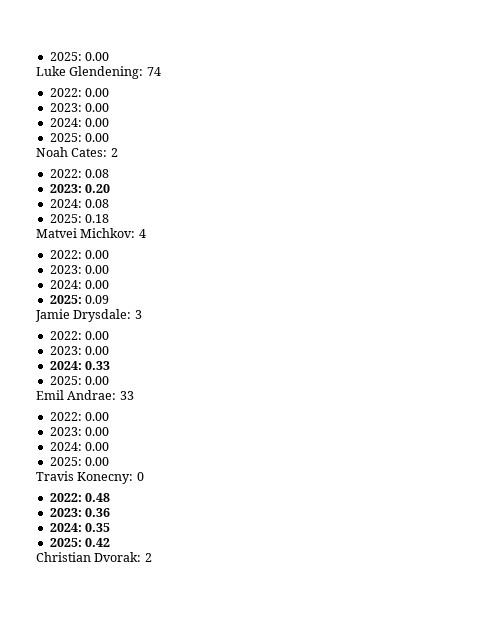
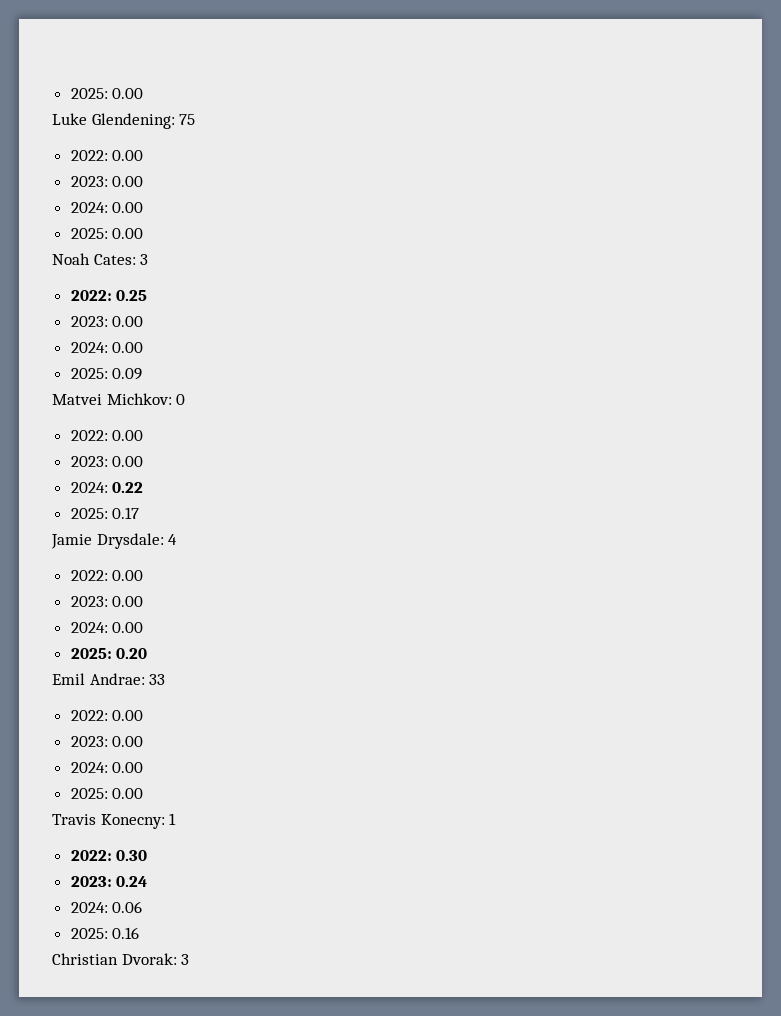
- Luke Glendening: 74
+ Luke Glendening: 75
- Noah Cates: 2
- 2022: 0.08
- 2023: 0.20
- 2024: 0.08
- 2025: 0.18
+ Noah Cates: 3
+ 2022: 0.25
+ 2023: 0.00
+ 2024: 0.00
+ 2025: 0.09
- Matvei Michkov: 4
+ Matvei Michkov: 0
+ 2022: 0.00
+ 2023: 0.00
+ 2024: 0.22
+ 2025: 0.17
+ Jamie Drysdale: 4
- 2025: 0.09
- Jamie Drysdale: 3
- 2022: 0.00
- 2023: 0.00
- 2024: 0.33
- 2025: 0.00
+ 2025: 0.20
- Travis Konecny: 0
- 2022: 0.48
- 2023: 0.36
- 2024: 0.35
- 2025: 0.42
+ Travis Konecny: 1
+ 2022: 0.30
+ 2023: 0.24
+ 2024: 0.06
+ 2025: 0.16
- Christian Dvorak: 2
+ Christian Dvorak: 3

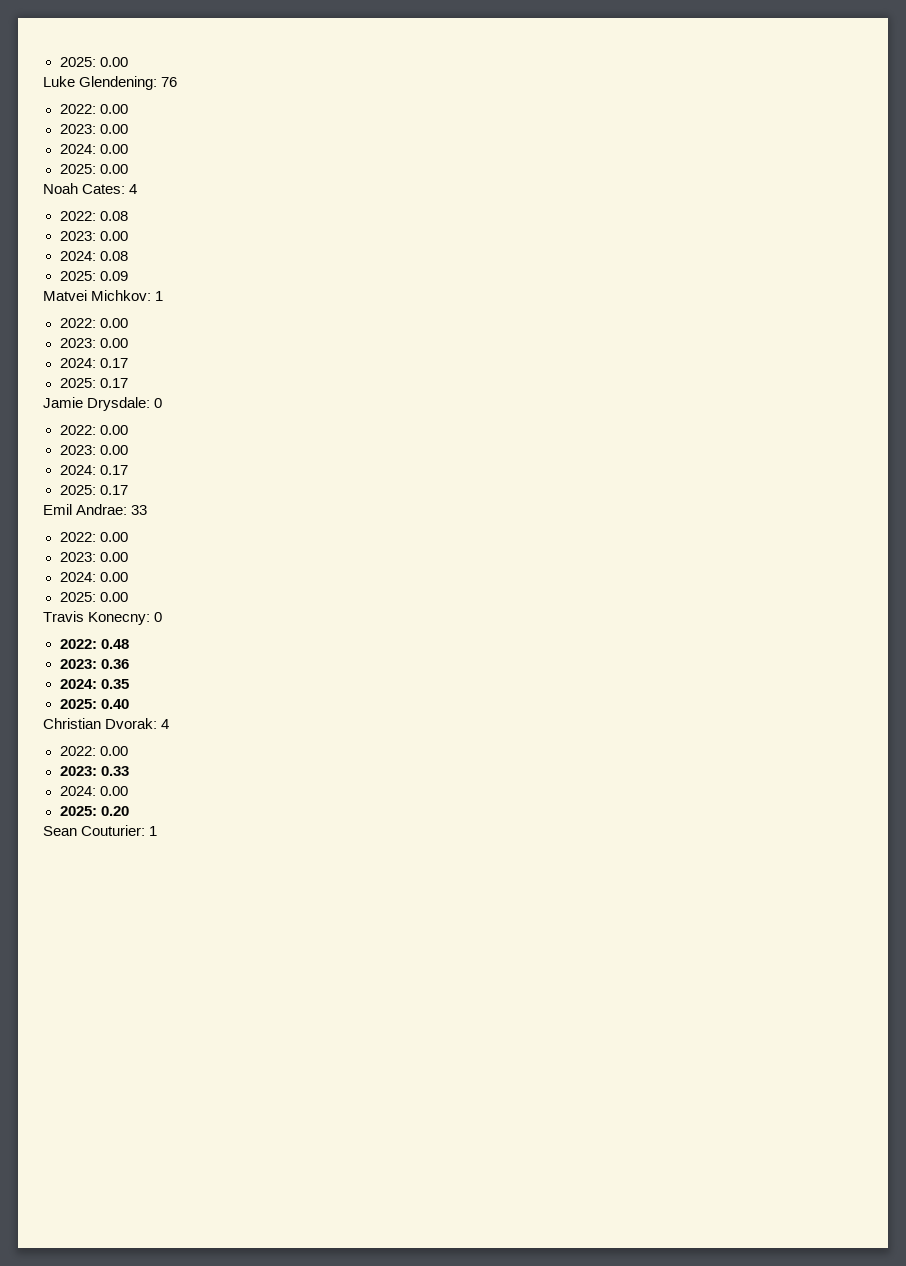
- Luke Glendening: 75
+ Luke Glendening: 76
- Noah Cates: 3
- 2022: 0.25
+ Noah Cates: 4
+ 2022: 0.08
  2023: 0.00
- 2024: 0.00
+ 2024: 0.08
- Matvei Michkov: 0
+ Matvei Michkov: 1
+ 2022: 0.00
+ 2023: 0.00
+ 2024: 0.17
+ 2025: 0.17
+ Jamie Drysdale: 0
  2022: 0.00
  2023: 0.00
- 2024: 0.22
+ 2024: 0.17
  2025: 0.17
- Jamie Drysdale: 4
- 2022: 0.00
- 2023: 0.00
- 2024: 0.00
- 2025: 0.20
- Travis Konecny: 1
- 2022: 0.30
- 2023: 0.24
- 2024: 0.06
- 2025: 0.16
+ Travis Konecny: 0
+ 2022: 0.48
+ 2023: 0.36
+ 2024: 0.35
+ 2025: 0.40
- Christian Dvorak: 3
+ Christian Dvorak: 4
+ 2022: 0.00
+ 2023: 0.33
+ 2024: 0.00
+ 2025: 0.20
+ Sean Couturier: 1

